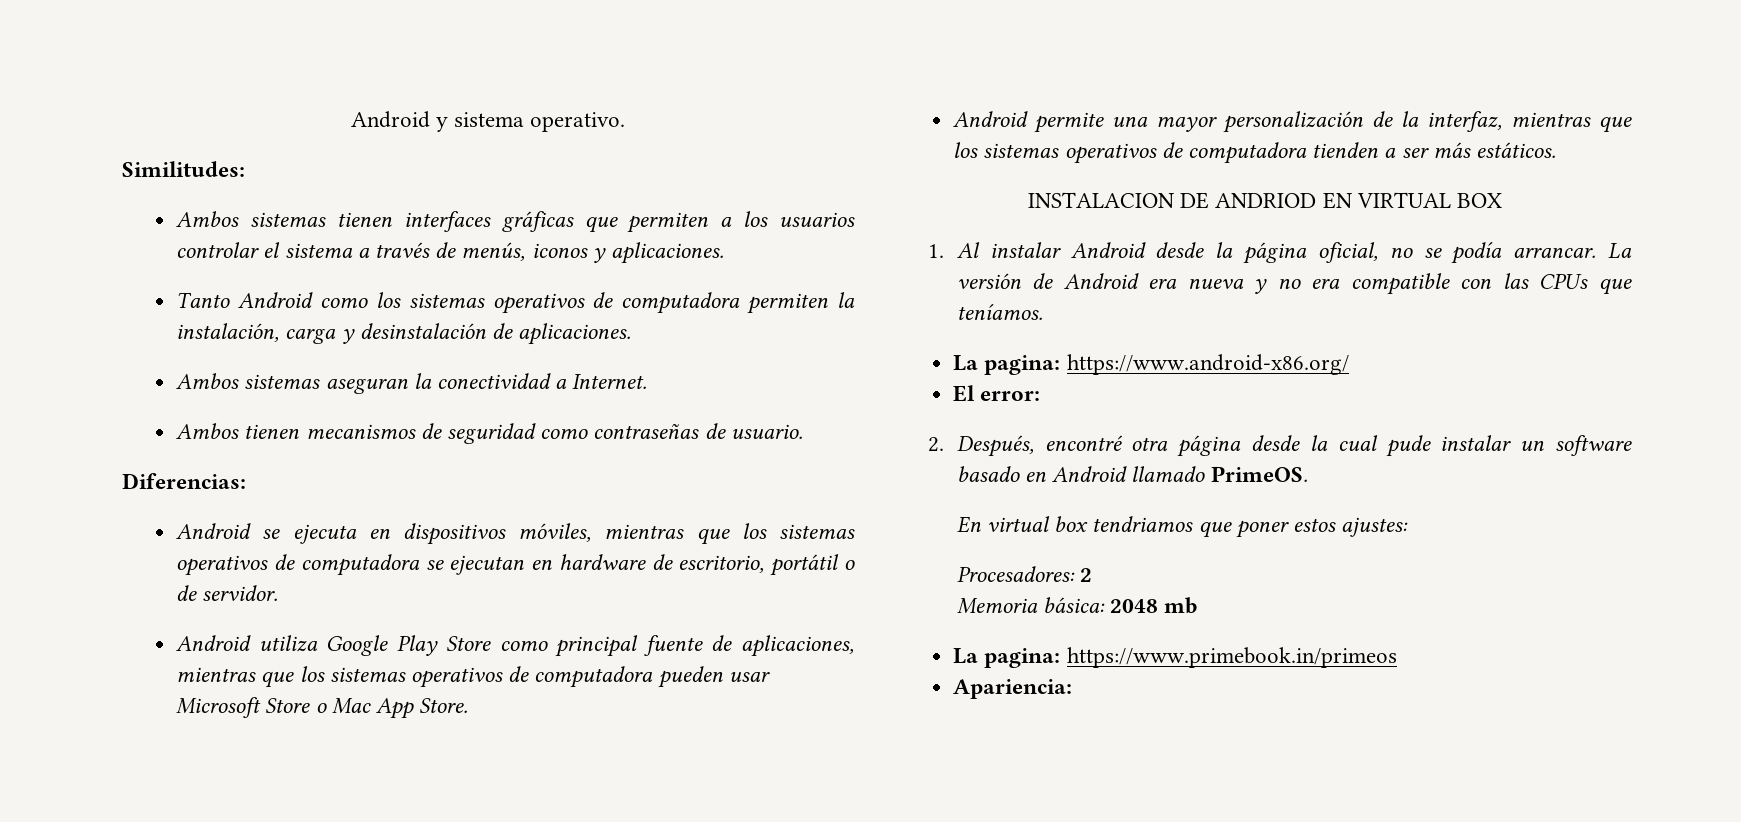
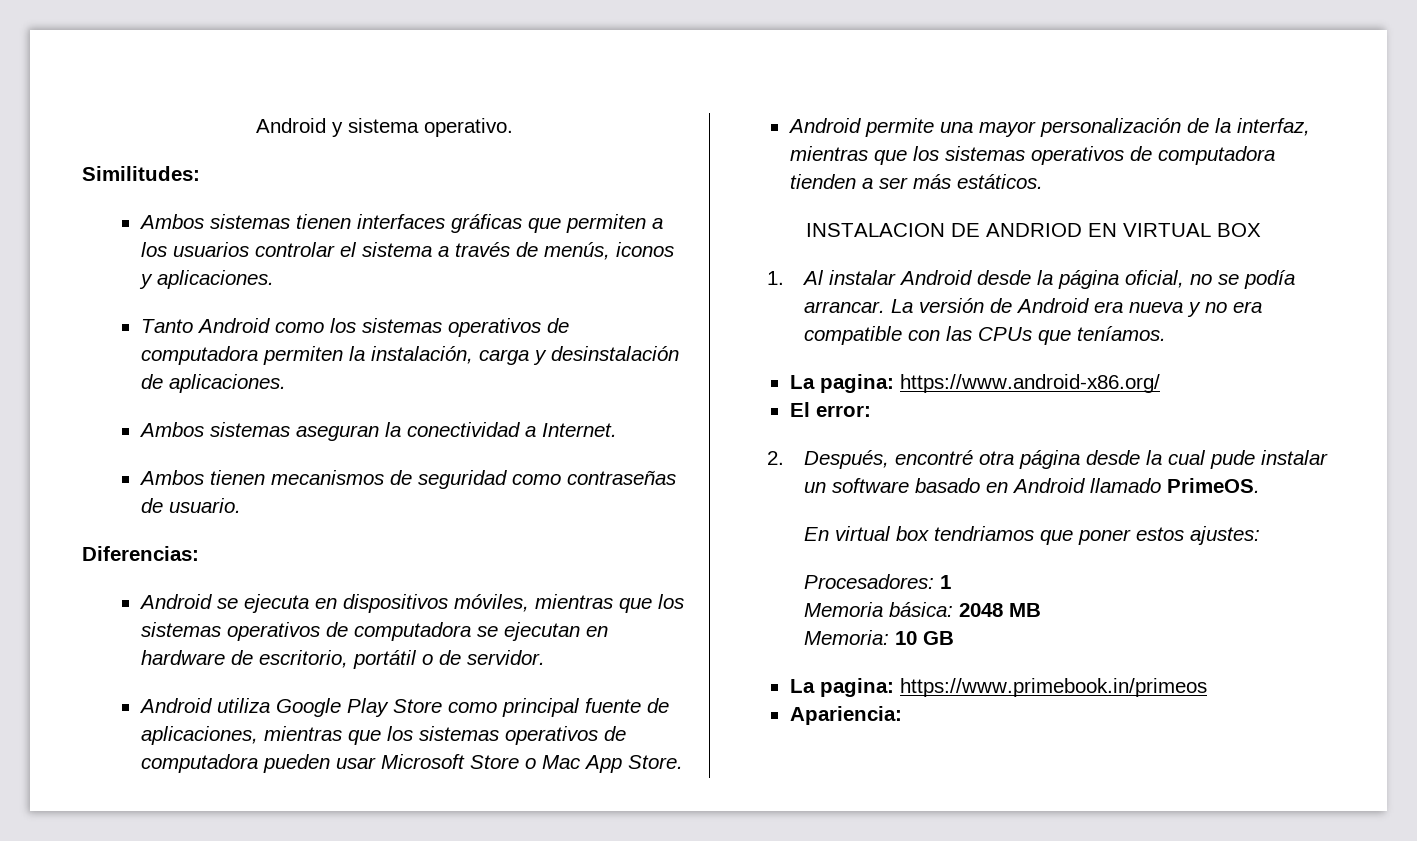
- Procesadores: 2
+ Procesadores: 1
- Memoria básica: 2048 mb
+ Memoria básica: 2048 MB
+ Memoria: 10 GB

